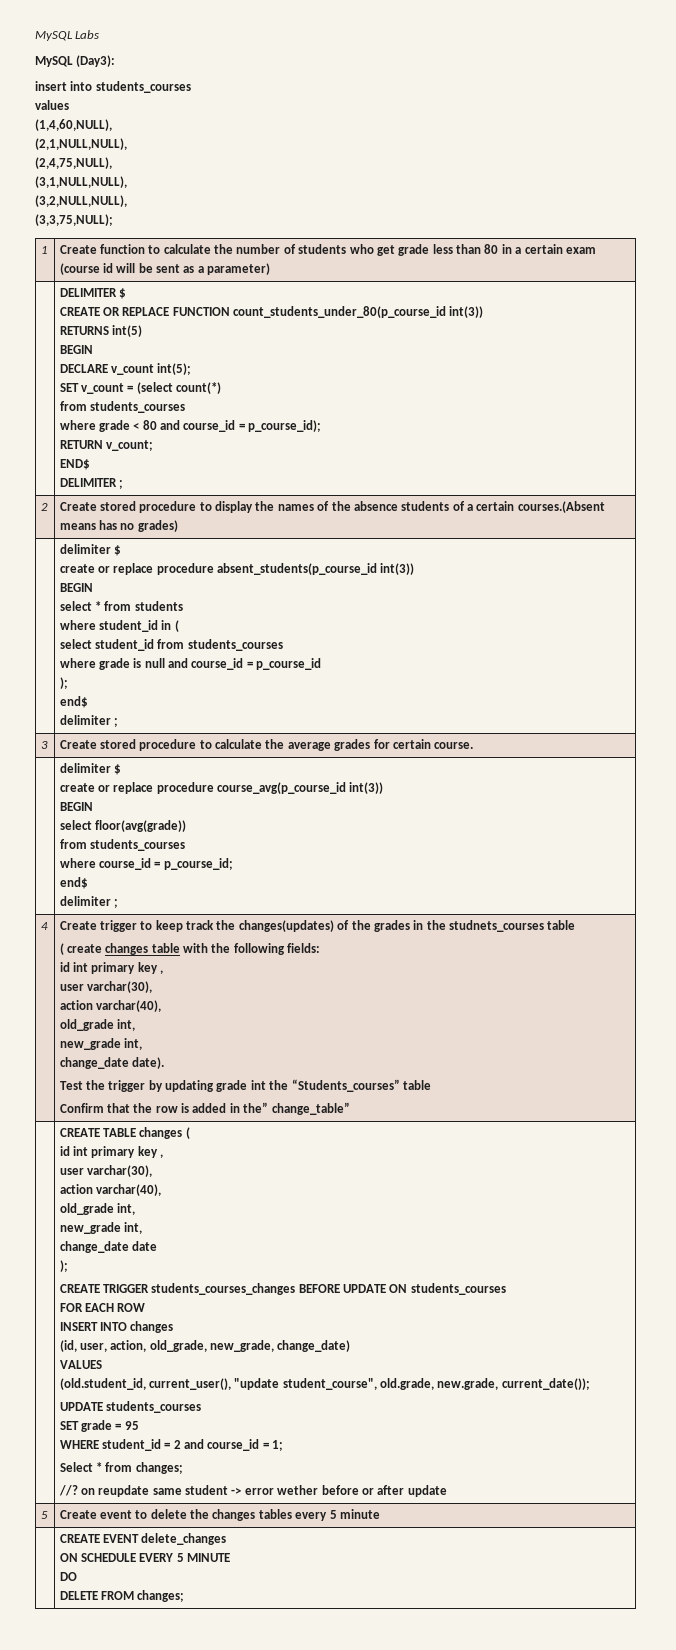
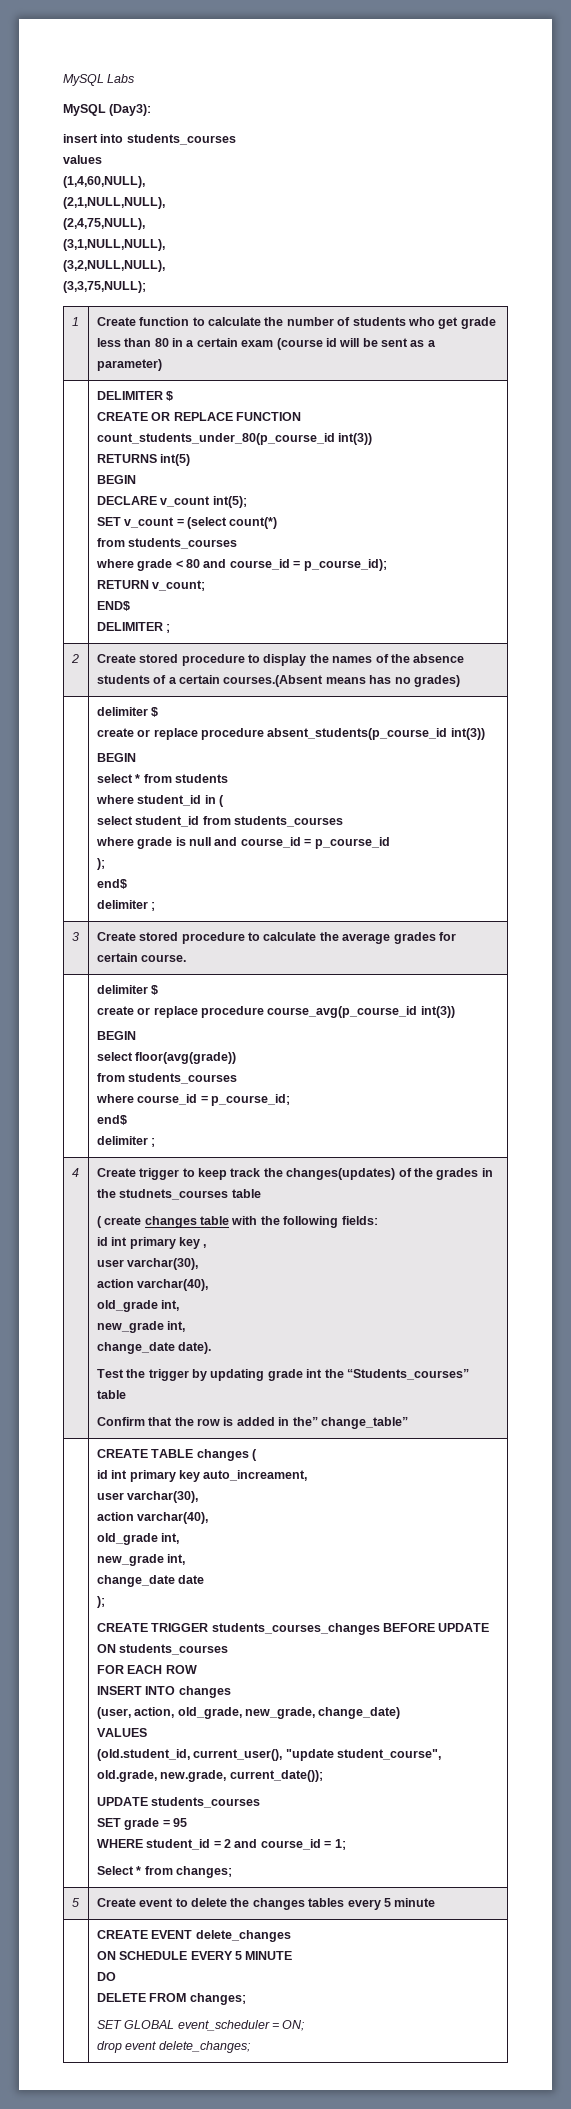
  CREATE TABLE changes (
- id int primary key ,
+ id int primary key auto_increament,
- (id, user, action, old_grade, new_grade, change_date)
+ (user, action, old_grade, new_grade, change_date)
- //? on reupdate same student -> error wether before or after update
  | CREATE EVENT delete_changes
  ON SCHEDULE EVERY 5 MINUTE
  DO
  DELETE FROM changes;
+ SET GLOBAL event_scheduler = ON;
+ drop event delete_changes;

